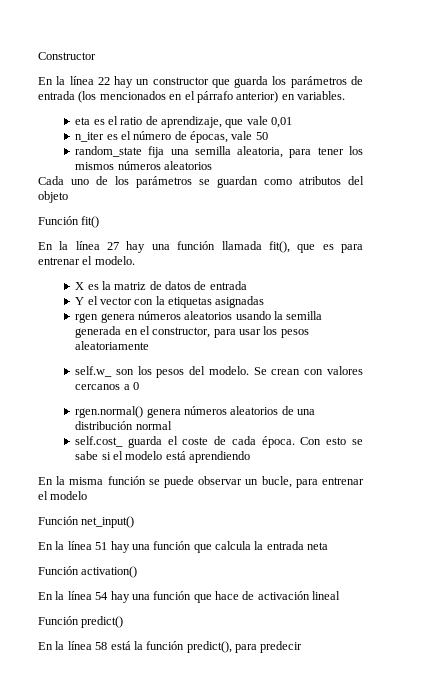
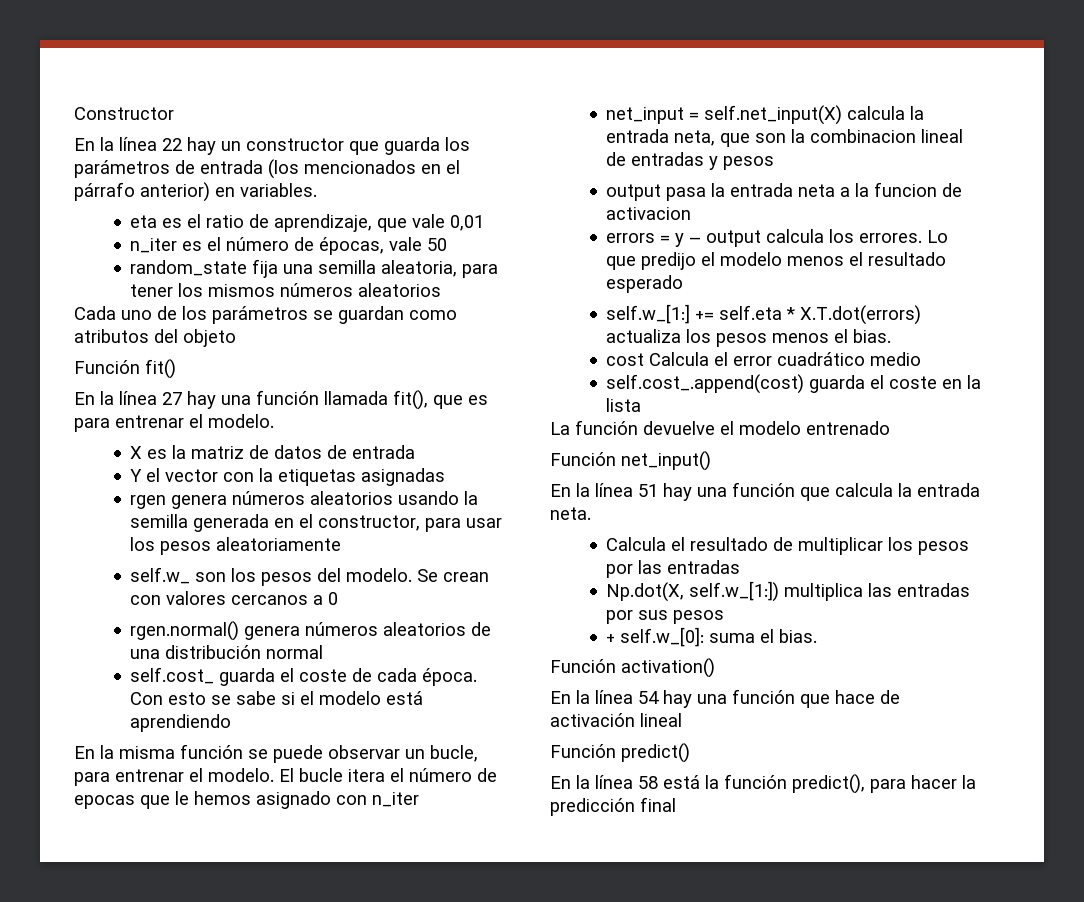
- En la misma función se puede observar un bucle, para entrenar el modelo
+ En la misma función se puede observar un bucle, para entrenar el modelo. El bucle itera el número de epocas que le hemos asignado con n_iter
+ net_input = self.net_input(X) calcula la entrada neta, que son la combinacion lineal de entradas y pesos
+ output pasa la entrada neta a la funcion de activacion
+ errors = y – output calcula los errores. Lo que predijo el modelo menos el resultado esperado
+ self.w_[1:] += self.eta * X.T.dot(errors) actualiza los pesos menos el bias.
+ cost Calcula el error cuadrático medio
+ self.cost_.append(cost) guarda el coste en la lista
+ La función devuelve el modelo entrenado
- En la línea 51 hay una función que calcula la entrada neta
+ En la línea 51 hay una función que calcula la entrada neta.
+ Calcula el resultado de multiplicar los pesos por las entradas
+ Np.dot(X, self.w_[1:]) multiplica las entradas por sus pesos
+ + self.w_[0]: suma el bias.
- En la línea 58 está la función predict(), para predecir
+ En la línea 58 está la función predict(), para hacer la predicción final

